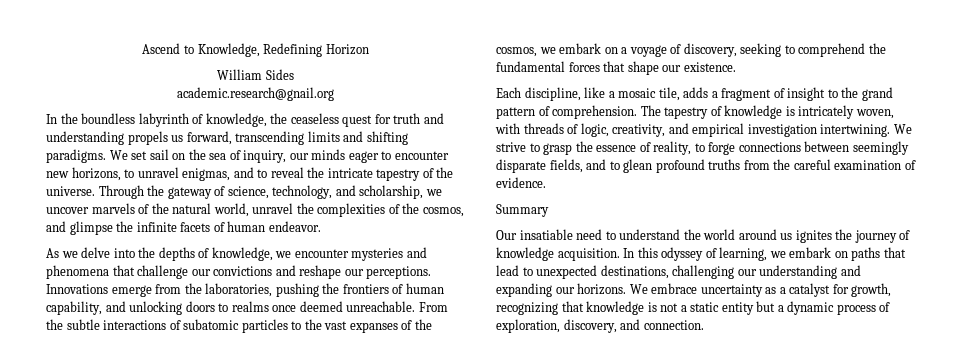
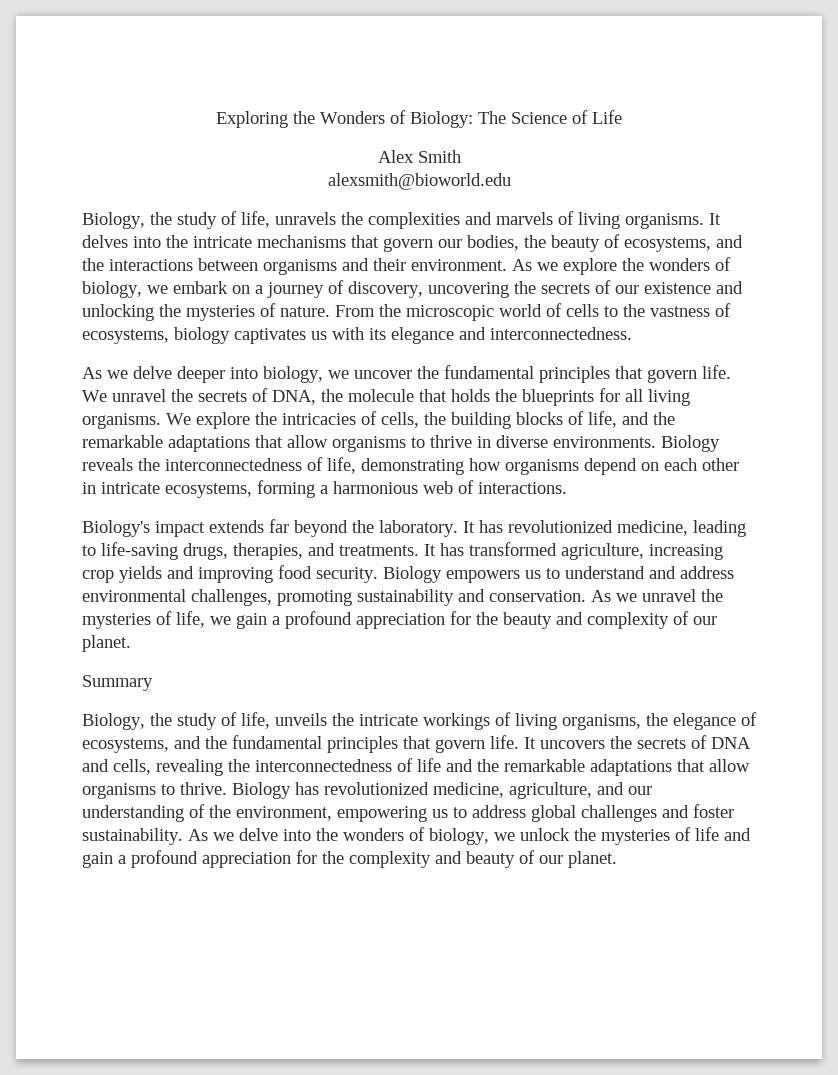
- Ascend to Knowledge, Redefining Horizon
- William Sides
- academic.research@gnail.org
- In the boundless labyrinth of knowledge, the ceaseless quest for truth and understanding propels us forward, transcending limits and shifting paradigms. We set sail on the sea of inquiry, our minds eager to encounter new horizons, to unravel enigmas, and to reveal the intricate tapestry of the universe. Through the gateway of science, technology, and scholarship, we uncover marvels of the natural world, unravel the complexities of the cosmos, and glimpse the infinite facets of human endeavor.
- As we delve into the depths of knowledge, we encounter mysteries and phenomena that challenge our convictions and reshape our perceptions. Innovations emerge from the laboratories, pushing the frontiers of human capability, and unlocking doors to realms once deemed unreachable. From the subtle interactions of subatomic particles to the vast expanses of the cosmos, we embark on a voyage of discovery, seeking to comprehend the fundamental forces that shape our existence.
- Each discipline, like a mosaic tile, adds a fragment of insight to the grand pattern of comprehension. The tapestry of knowledge is intricately woven, with threads of logic, creativity, and empirical investigation intertwining. We strive to grasp the essence of reality, to forge connections between seemingly disparate fields, and to glean profound truths from the careful examination of evidence.
+ Exploring the Wonders of Biology: The Science of Life
+ Alex Smith
+ alexsmith@bioworld.edu
+ Biology, the study of life, unravels the complexities and marvels of living organisms. It delves into the intricate mechanisms that govern our bodies, the beauty of ecosystems, and the interactions between organisms and their environment. As we explore the wonders of biology, we embark on a journey of discovery, uncovering the secrets of our existence and unlocking the mysteries of nature. From the microscopic world of cells to the vastness of ecosystems, biology captivates us with its elegance and interconnectedness.
+ As we delve deeper into biology, we uncover the fundamental principles that govern life. We unravel the secrets of DNA, the molecule that holds the blueprints for all living organisms. We explore the intricacies of cells, the building blocks of life, and the remarkable adaptations that allow organisms to thrive in diverse environments. Biology reveals the interconnectedness of life, demonstrating how organisms depend on each other in intricate ecosystems, forming a harmonious web of interactions.
+ Biology's impact extends far beyond the laboratory. It has revolutionized medicine, leading to life-saving drugs, therapies, and treatments. It has transformed agriculture, increasing crop yields and improving food security. Biology empowers us to understand and address environmental challenges, promoting sustainability and conservation. As we unravel the mysteries of life, we gain a profound appreciation for the beauty and complexity of our planet.
  Summary
- Our insatiable need to understand the world around us ignites the journey of knowledge acquisition. In this odyssey of learning, we embark on paths that lead to unexpected destinations, challenging our understanding and expanding our horizons. We embrace uncertainty as a catalyst for growth, recognizing that knowledge is not a static entity but a dynamic process of exploration, discovery, and connection.
+ Biology, the study of life, unveils the intricate workings of living organisms, the elegance of ecosystems, and the fundamental principles that govern life. It uncovers the secrets of DNA and cells, revealing the interconnectedness of life and the remarkable adaptations that allow organisms to thrive. Biology has revolutionized medicine, agriculture, and our understanding of the environment, empowering us to address global challenges and foster sustainability. As we delve into the wonders of biology, we unlock the mysteries of life and gain a profound appreciation for the complexity and beauty of our planet.

